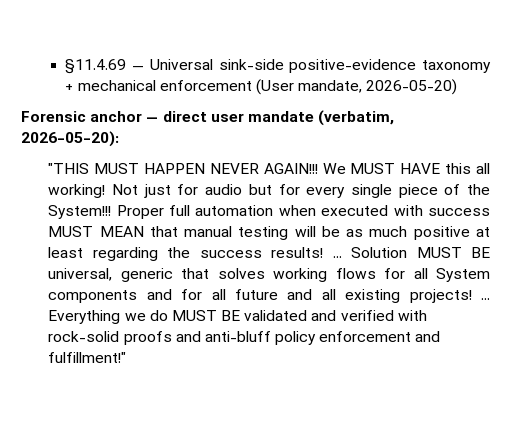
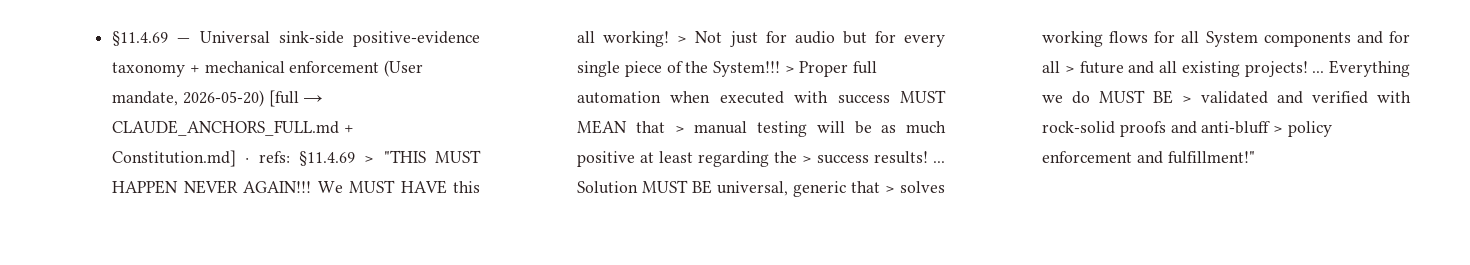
- §11.4.69 — Universal sink-side positive-evidence taxonomy + mechanical enforcement (User mandate, 2026-05-20)
- Forensic anchor — direct user mandate (verbatim, 2026-05-20):
- "THIS MUST HAPPEN NEVER AGAIN!!!
+ §11.4.69 — Universal sink-side positive-evidence taxonomy + mechanical enforcement (User mandate, 2026-05-20) [full → CLAUDE_ANCHORS_FULL.md + Constitution.md] · refs: §11.4.69 > "THIS MUST HAPPEN NEVER AGAIN!!!
- Not just for audio but for every single piece of the System!!!
+ > Not just for audio but for every single piece of the System!!!
- Proper full automation when executed with success MUST MEAN that manual testing will be as much positive at least regarding the success results! ...
+ > Proper full automation when executed with success MUST MEAN that > manual testing will be as much positive at least regarding the > success results! ...
- Solution MUST BE universal, generic that solves working flows for all System components and for all future and all existing projects! ...
+ Solution MUST BE universal, generic that > solves working flows for all System components and for all > future and all existing projects! ...
- Everything we do MUST BE validated and verified with rock-solid proofs and anti-bluff policy enforcement and fulfillment!"
+ Everything we do MUST BE > validated and verified with rock-solid proofs and anti-bluff > policy enforcement and fulfillment!"

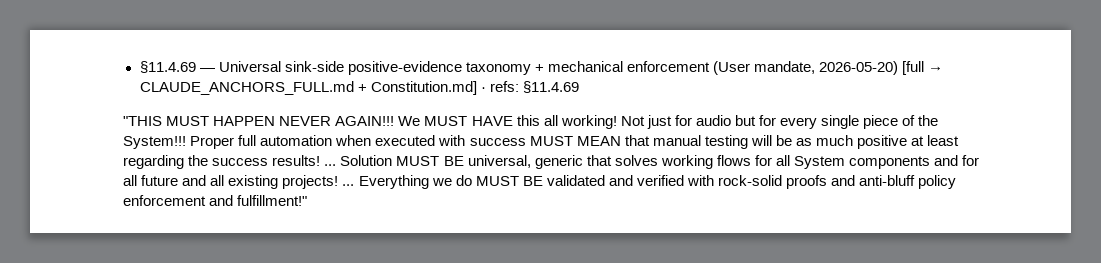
- §11.4.69 — Universal sink-side positive-evidence taxonomy + mechanical enforcement (User mandate, 2026-05-20) [full → CLAUDE_ANCHORS_FULL.md + Constitution.md] · refs: §11.4.69 > "THIS MUST HAPPEN NEVER AGAIN!!!
+ §11.4.69 — Universal sink-side positive-evidence taxonomy + mechanical enforcement (User mandate, 2026-05-20) [full → CLAUDE_ANCHORS_FULL.md + Constitution.md] · refs: §11.4.69
+ "THIS MUST HAPPEN NEVER AGAIN!!!
- > Not just for audio but for every single piece of the System!!!
+ Not just for audio but for every single piece of the System!!!
- > Proper full automation when executed with success MUST MEAN that > manual testing will be as much positive at least regarding the > success results! ...
+ Proper full automation when executed with success MUST MEAN that manual testing will be as much positive at least regarding the success results! ...
- Solution MUST BE universal, generic that > solves working flows for all System components and for all > future and all existing projects! ...
+ Solution MUST BE universal, generic that solves working flows for all System components and for all future and all existing projects! ...
- Everything we do MUST BE > validated and verified with rock-solid proofs and anti-bluff > policy enforcement and fulfillment!"
+ Everything we do MUST BE validated and verified with rock-solid proofs and anti-bluff policy enforcement and fulfillment!"

